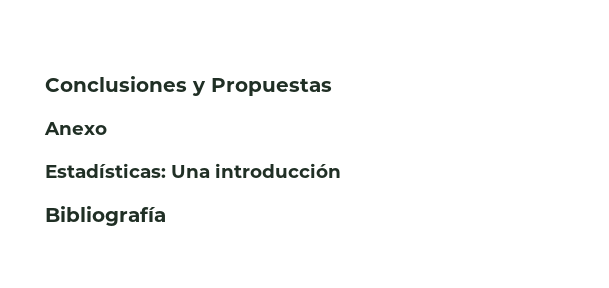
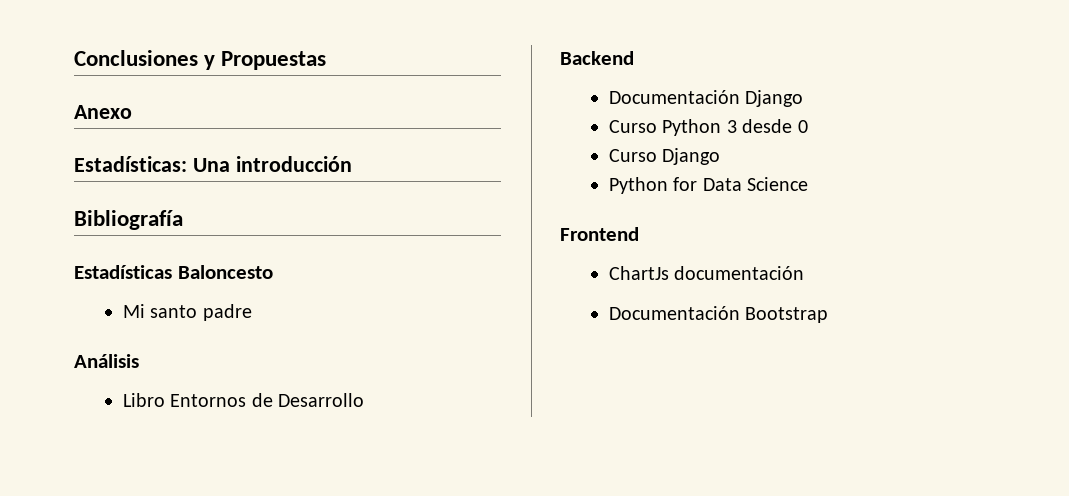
+ Estadísticas Baloncesto
+ Mi santo padre
+ Análisis
+ Libro Entornos de Desarrollo
+ Backend
+ Documentación Django
+ Curso Python 3 desde 0
+ Curso Django
+ Python for Data Science
+ Frontend
+ ChartJs documentación
+ Documentación Bootstrap

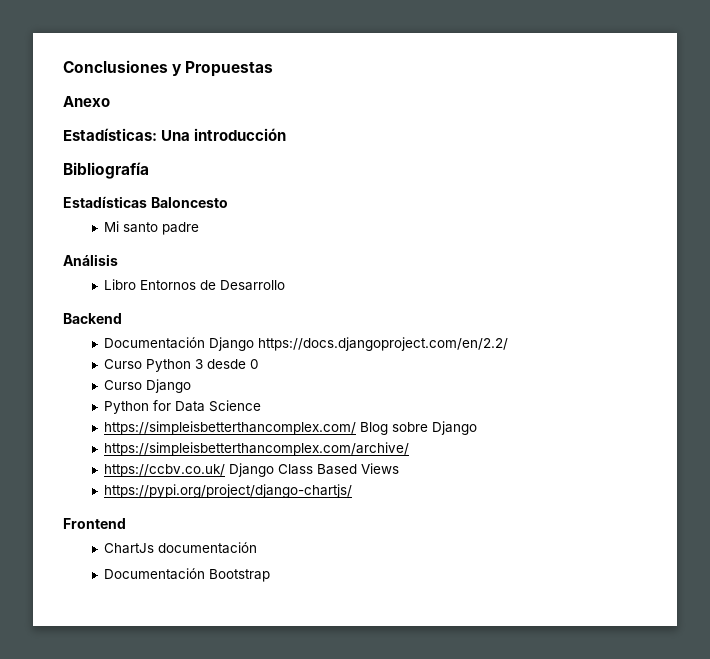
- Documentación Django
+ Documentación Django https://docs.djangoproject.com/en/2.2/
+ https://simpleisbetterthancomplex.com/ Blog sobre Django
+ https://simpleisbetterthancomplex.com/archive/
+ https://ccbv.co.uk/ Django Class Based Views
+ https://pypi.org/project/django-chartjs/

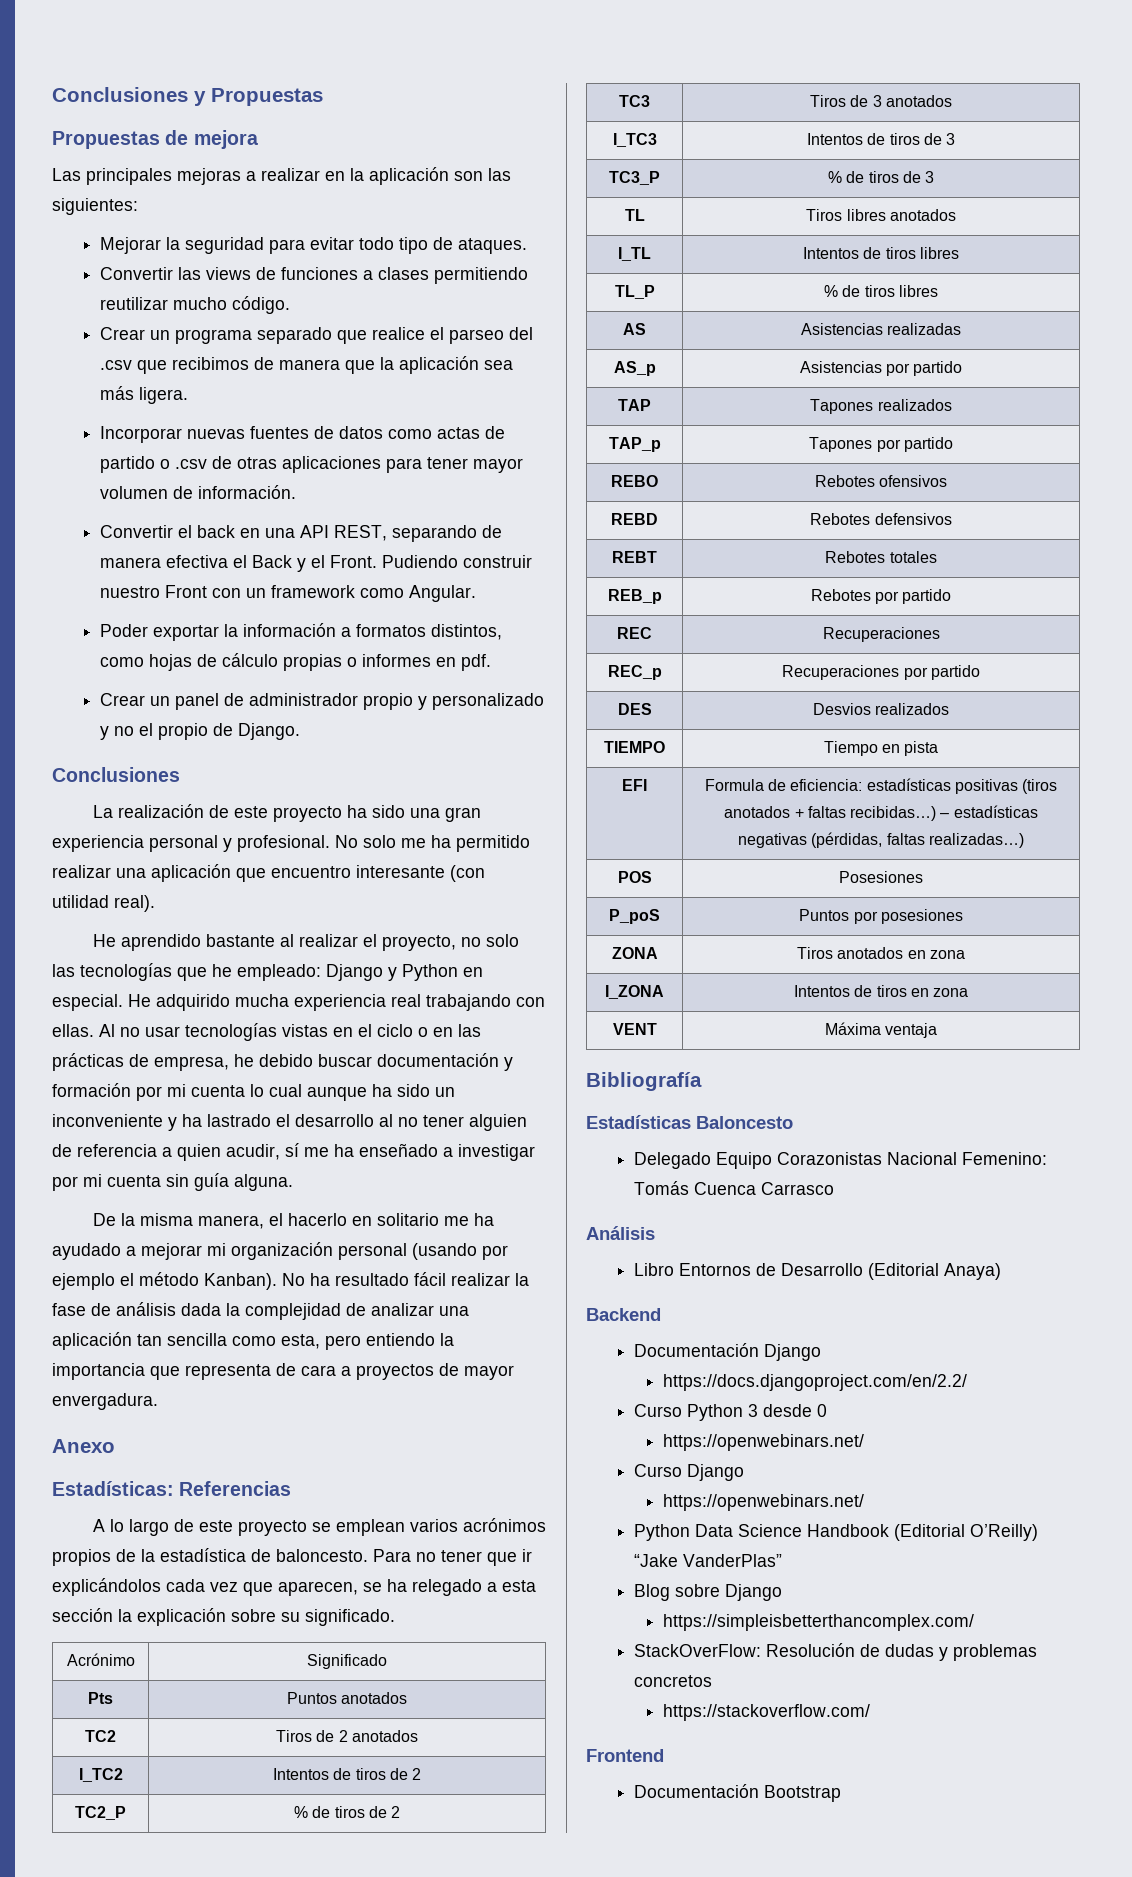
+ Propuestas de mejora
+ Las principales mejoras a realizar en la aplicación son las siguientes:
+ Mejorar la seguridad para evitar todo tipo de ataques.
+ Convertir las views de funciones a clases permitiendo reutilizar mucho código.
+ Crear un programa separado que realice el parseo del .csv que recibimos de manera que la aplicación sea más ligera.
+ Incorporar nuevas fuentes de datos como actas de partido o .csv de otras aplicaciones para tener mayor volumen de información.
+ Convertir el back en una API REST, separando de manera efectiva el Back y el Front. Pudiendo construir nuestro Front con un framework como Angular.
+ Poder exportar la información a formatos distintos, como hojas de cálculo propias o informes en pdf.
+ Crear un panel de administrador propio y personalizado y no el propio de Django.
+ Conclusiones
+ La realización de este proyecto ha sido una gran experiencia personal y profesional. No solo me ha permitido realizar una aplicación que encuentro interesante (con utilidad real).
+ He aprendido bastante al realizar el proyecto, no solo las tecnologías que he empleado: Django y Python en especial. He adquirido mucha experiencia real trabajando con ellas. Al no usar tecnologías vistas en el ciclo o en las prácticas de empresa, he debido buscar documentación y formación por mi cuenta lo cual aunque ha sido un inconveniente y ha lastrado el desarrollo al no tener alguien de referencia a quien acudir, sí me ha enseñado a investigar por mi cuenta sin guía alguna.
+ De la misma manera, el hacerlo en solitario me ha ayudado a mejorar mi organización personal (usando por ejemplo el método Kanban). No ha resultado fácil realizar la fase de análisis dada la complejidad de analizar una aplicación tan sencilla como esta, pero entiendo la importancia que representa de cara a proyectos de mayor envergadura.
  Anexo
- Estadísticas: Una introducción
+ Estadísticas: Referencias
+ A lo largo de este proyecto se emplean varios acrónimos propios de la estadística de baloncesto. Para no tener que ir explicándolos cada vez que aparecen, se ha relegado a esta sección la explicación sobre su significado.
+ Acrónimo | Significado
+ Pts | Puntos anotados
+ TC2 | Tiros de 2 anotados
+ I_TC2 | Intentos de tiros de 2
+ TC2_P | % de tiros de 2
+ TC3 | Tiros de 3 anotados
+ I_TC3 | Intentos de tiros de 3
+ TC3_P | % de tiros de 3
+ TL | Tiros libres anotados
+ I_TL | Intentos de tiros libres
+ TL_P | % de tiros libres
+ AS | Asistencias realizadas
+ AS_p | Asistencias por partido
+ TAP | Tapones realizados
+ TAP_p | Tapones por partido
+ REBO | Rebotes ofensivos
+ REBD | Rebotes defensivos
+ REBT | Rebotes totales
+ REB_p | Rebotes por partido
+ REC | Recuperaciones
+ REC_p | Recuperaciones por partido
+ DES | Desvios realizados
+ TIEMPO | Tiempo en pista
+ EFI | Formula de eficiencia: estadísticas positivas (tiros anotados + faltas recibidas…) – estadísticas negativas (pérdidas, faltas realizadas…)
+ POS | Posesiones
+ P_poS | Puntos por posesiones
+ ZONA | Tiros anotados en zona
+ I_ZONA | Intentos de tiros en zona
+ VENT | Máxima ventaja
  Bibliografía
  Estadísticas Baloncesto
- Mi santo padre
+ Delegado Equipo Corazonistas Nacional Femenino: Tomás Cuenca Carrasco
- Libro Entornos de Desarrollo
+ Libro Entornos de Desarrollo (Editorial Anaya)
- Documentación Django https://docs.djangoproject.com/en/2.2/
+ Documentación Django
+ https://docs.djangoproject.com/en/2.2/
  Curso Python 3 desde 0
+ https://openwebinars.net/
  Curso Django
- Python for Data Science
- https://simpleisbetterthancomplex.com/ Blog sobre Django
- https://simpleisbetterthancomplex.com/archive/
- https://ccbv.co.uk/ Django Class Based Views
- https://pypi.org/project/django-chartjs/
+ https://openwebinars.net/
+ Python Data Science Handbook (Editorial O’Reilly) “Jake VanderPlas”
+ Blog sobre Django
+ https://simpleisbetterthancomplex.com/
+ StackOverFlow: Resolución de dudas y problemas concretos
+ https://stackoverflow.com/
- ChartJs documentación

